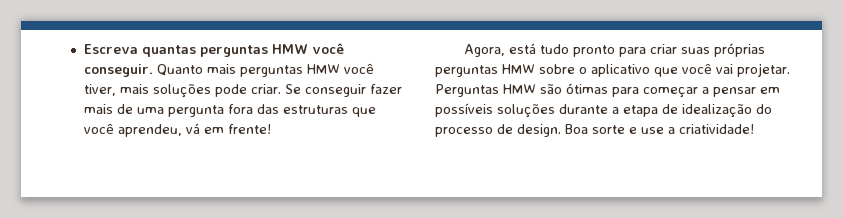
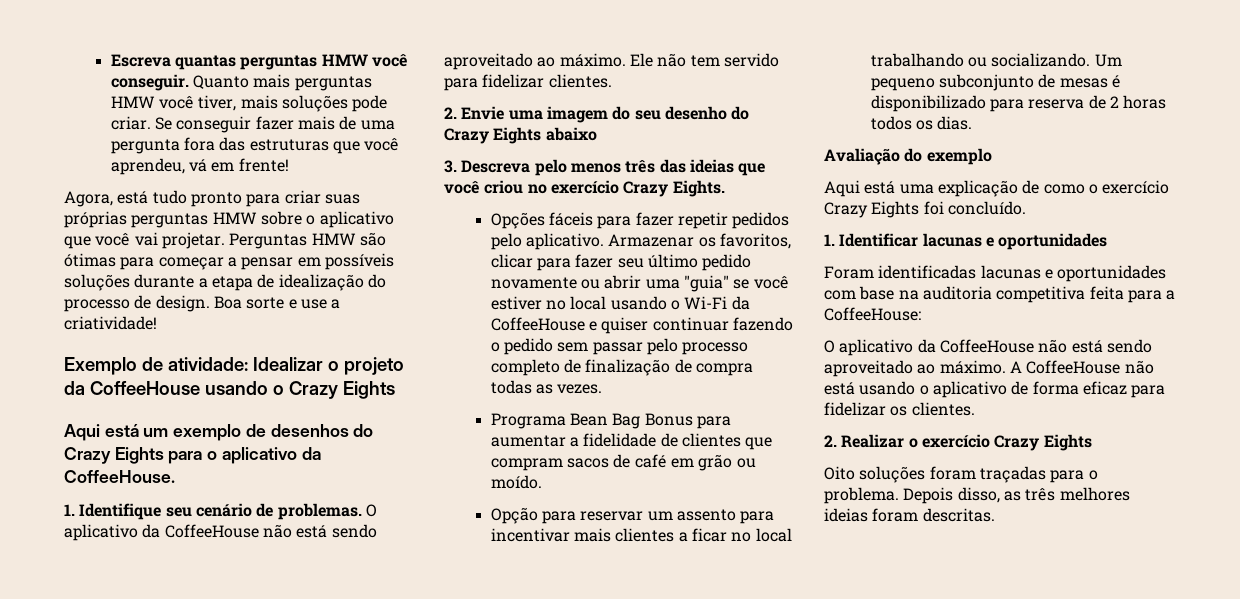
+ Exemplo de atividade: Idealizar o projeto da CoffeeHouse usando o Crazy Eights
+ Aqui está um exemplo de desenhos do Crazy Eights para o aplicativo da CoffeeHouse.
+ 1. Identifique seu cenário de problemas. O aplicativo da CoffeeHouse não está sendo aproveitado ao máximo. Ele não tem servido para fidelizar clientes.
+ 2. Envie uma imagem do seu desenho do Crazy Eights abaixo
+ 3. Descreva pelo menos três das ideias que você criou no exercício Crazy Eights.
+ Opções fáceis para fazer repetir pedidos pelo aplicativo. Armazenar os favoritos, clicar para fazer seu último pedido novamente ou abrir uma "guia" se você estiver no local usando o Wi-Fi da CoffeeHouse e quiser continuar fazendo o pedido sem passar pelo processo completo de finalização de compra todas as vezes.
+ Programa Bean Bag Bonus para aumentar a fidelidade de clientes que compram sacos de café em grão ou moído.
+ Opção para reservar um assento para incentivar mais clientes a ficar no local trabalhando ou socializando. Um pequeno subconjunto de mesas é disponibilizado para reserva de 2 horas todos os dias.
+ Avaliação do exemplo
+ Aqui está uma explicação de como o exercício Crazy Eights foi concluído.
+ 1. Identificar lacunas e oportunidades
+ Foram identificadas lacunas e oportunidades com base na auditoria competitiva feita para a CoffeeHouse:
+ O aplicativo da CoffeeHouse não está sendo aproveitado ao máximo. A CoffeeHouse não está usando o aplicativo de forma eficaz para fidelizar os clientes.
+ 2. Realizar o exercício Crazy Eights
+ Oito soluções foram traçadas para o problema. Depois disso, as três melhores ideias foram descritas.

